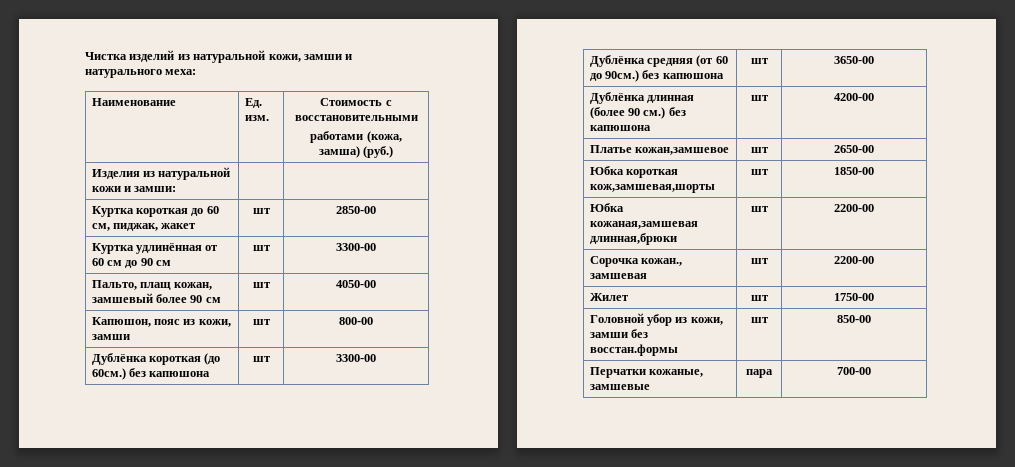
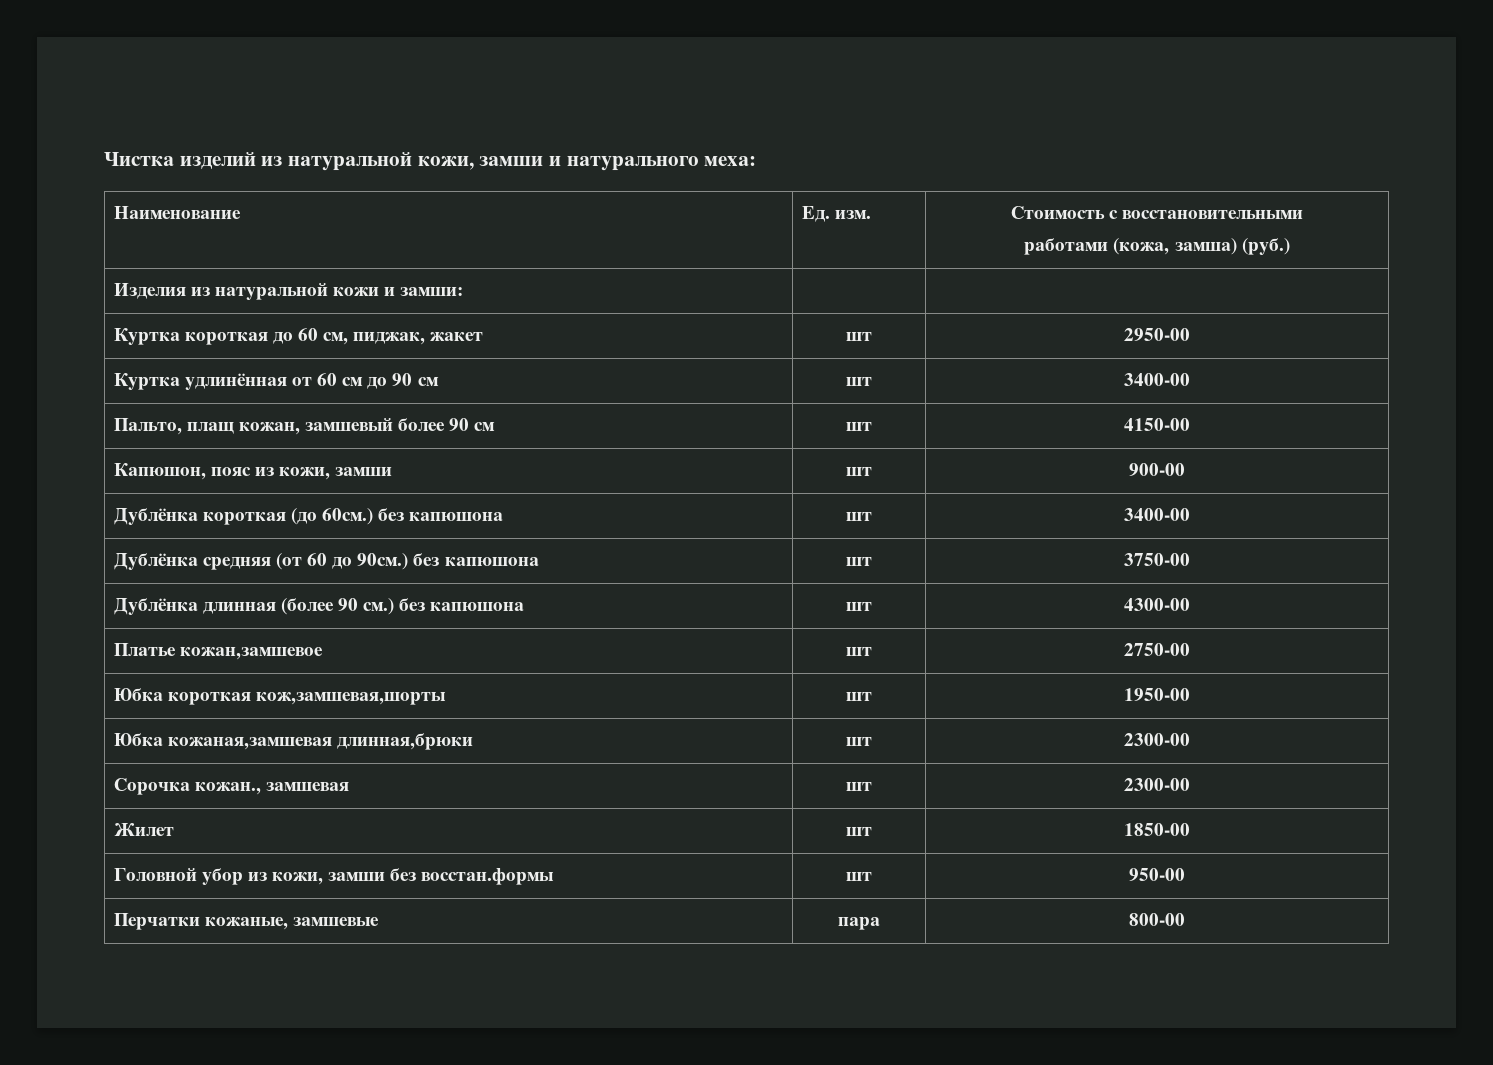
- Куртка короткая до 60 см, пиджак, жакет | шт | 2850-00
+ Куртка короткая до 60 см, пиджак, жакет | шт | 2950-00
- Куртка удлинённая от 60 см до 90 см | шт | 3300-00
+ Куртка удлинённая от 60 см до 90 см | шт | 3400-00
- Пальто, плащ кожан, замшевый более 90 см | шт | 4050-00
+ Пальто, плащ кожан, замшевый более 90 см | шт | 4150-00
- Капюшон, пояс из кожи, замши | шт | 800-00
+ Капюшон, пояс из кожи, замши | шт | 900-00
- Дублёнка короткая (до 60см.) без капюшона | шт | 3300-00
+ Дублёнка короткая (до 60см.) без капюшона | шт | 3400-00
- Дублёнка средняя (от 60 до 90см.) без капюшона | шт | 3650-00
+ Дублёнка средняя (от 60 до 90см.) без капюшона | шт | 3750-00
- Дублёнка длинная (более 90 см.) без капюшона | шт | 4200-00
+ Дублёнка длинная (более 90 см.) без капюшона | шт | 4300-00
- Платье кожан,замшевое | шт | 2650-00
+ Платье кожан,замшевое | шт | 2750-00
- Юбка короткая кож,замшевая,шорты | шт | 1850-00
+ Юбка короткая кож,замшевая,шорты | шт | 1950-00
- Юбка кожаная,замшевая длинная,брюки | шт | 2200-00
+ Юбка кожаная,замшевая длинная,брюки | шт | 2300-00
- Сорочка кожан., замшевая | шт | 2200-00
+ Сорочка кожан., замшевая | шт | 2300-00
- Жилет | шт | 1750-00
+ Жилет | шт | 1850-00
- Головной убор из кожи, замши без восстан.формы | шт | 850-00
+ Головной убор из кожи, замши без восстан.формы | шт | 950-00
- Перчатки кожаные, замшевые | пара | 700-00
+ Перчатки кожаные, замшевые | пара | 800-00

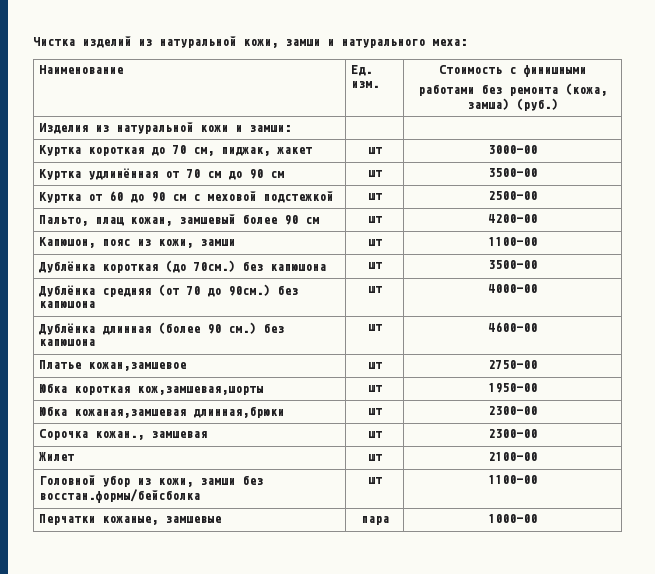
- Наименование | Ед. изм. | Стоимость с восстановительными
- работами (кожа, замша) (руб.)
+ Наименование | Ед. изм. | Стоимость с финишными
+ работами без ремонта (кожа, замша) (руб.)
- Куртка короткая до 60 см, пиджак, жакет | шт | 2950-00
+ Куртка короткая до 70 см, пиджак, жакет | шт | 3000-00
- Куртка удлинённая от 60 см до 90 см | шт | 3400-00
+ Куртка удлинённая от 70 см до 90 см | шт | 3500-00
+ Куртка от 60 до 90 см с меховой подстежкой | шт | 2500-00
- Пальто, плащ кожан, замшевый более 90 см | шт | 4150-00
+ Пальто, плащ кожан, замшевый более 90 см | шт | 4200-00
- Капюшон, пояс из кожи, замши | шт | 900-00
+ Капюшон, пояс из кожи, замши | шт | 1100-00
- Дублёнка короткая (до 60см.) без капюшона | шт | 3400-00
+ Дублёнка короткая (до 70см.) без капюшона | шт | 3500-00
- Дублёнка средняя (от 60 до 90см.) без капюшона | шт | 3750-00
+ Дублёнка средняя (от 70 до 90см.) без капюшона | шт | 4000-00
- Дублёнка длинная (более 90 см.) без капюшона | шт | 4300-00
+ Дублёнка длинная (более 90 см.) без капюшона | шт | 4600-00
- Жилет | шт | 1850-00
+ Жилет | шт | 2100-00
- Головной убор из кожи, замши без восстан.формы | шт | 950-00
+ Головной убор из кожи, замши без восстан.формы/бейсболка | шт | 1100-00
- Перчатки кожаные, замшевые | пара | 800-00
+ Перчатки кожаные, замшевые | пара | 1000-00

